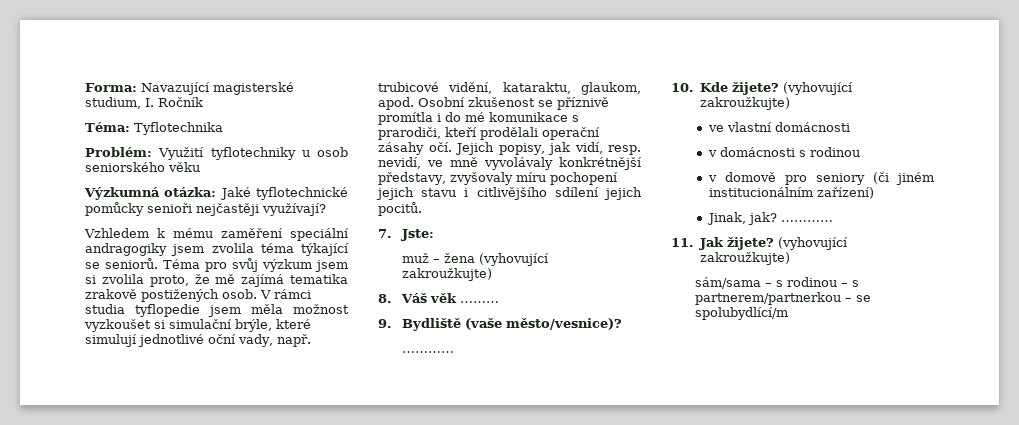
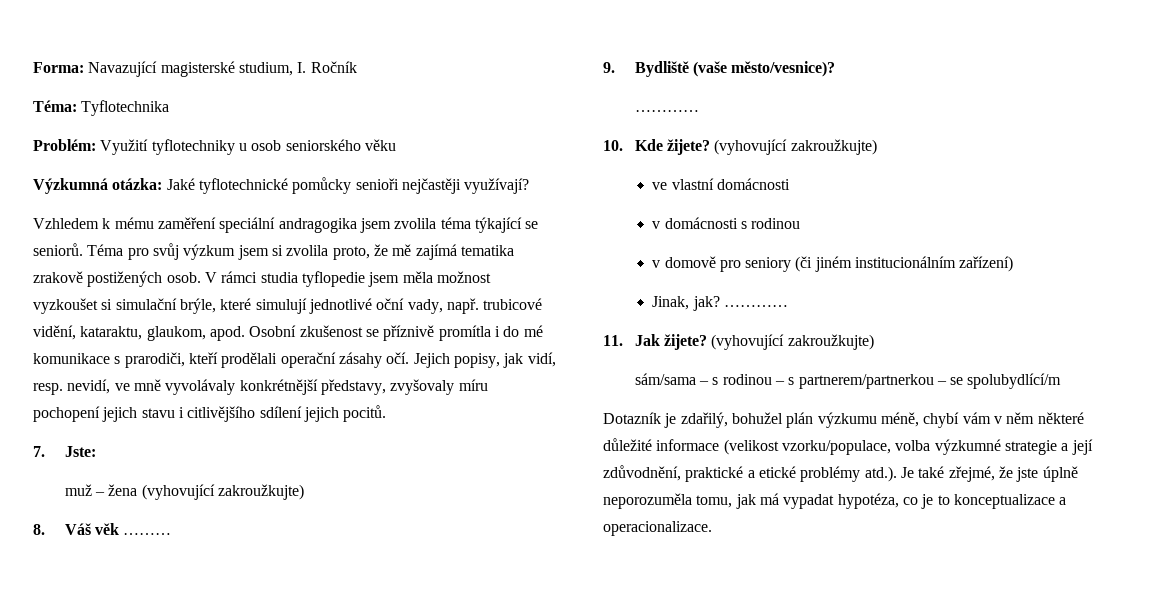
- Vzhledem k mému zaměření speciální andragogiky jsem zvolila téma týkající se seniorů.
+ Vzhledem k mému zaměření speciální andragogika jsem zvolila téma týkající se seniorů.
+ Dotazník je zdařilý, bohužel plán výzkumu méně, chybí vám v něm některé důležité informace (velikost vzorku/populace, volba výzkumné strategie a její zdůvodnění, praktické a etické problémy atd.). Je také zřejmé, že jste úplně neporozuměla tomu, jak má vypadat hypotéza, co je to konceptualizace a operacionalizace.

